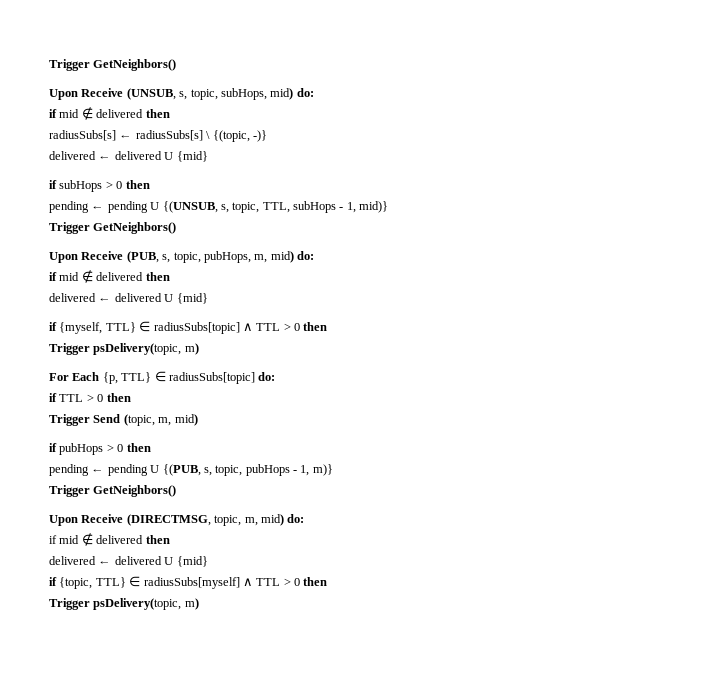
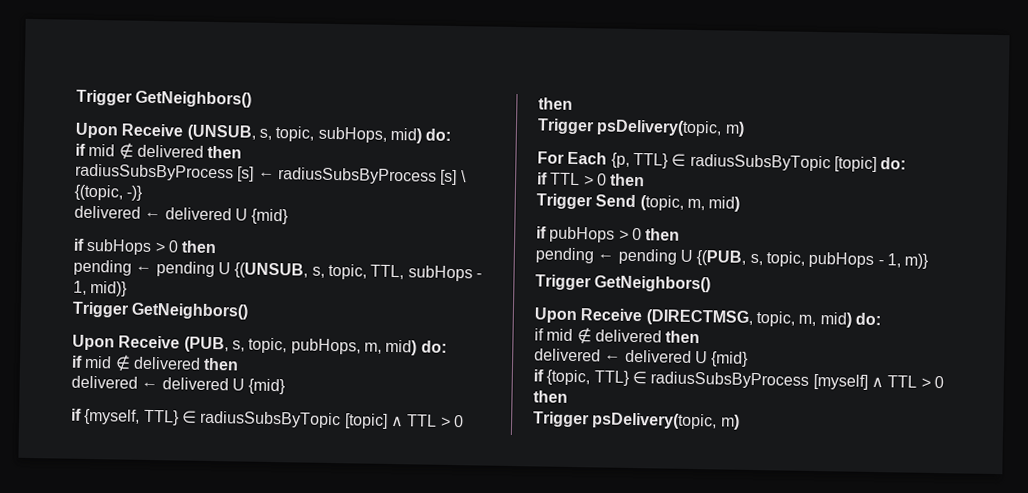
- radiusSubs[s] ← radiusSubs[s] \ {(topic, -)}
+ radiusSubsByProcess [s] ← radiusSubsByProcess [s] \ {(topic, -)}
- if {myself, TTL} ∈ radiusSubs[topic] ∧ TTL > 0 then
+ if {myself, TTL} ∈ radiusSubsByTopic [topic] ∧ TTL > 0 then
- For Each {p, TTL} ∈ radiusSubs[topic] do:
+ For Each {p, TTL} ∈ radiusSubsByTopic [topic] do:
- if {topic, TTL} ∈ radiusSubs[myself] ∧ TTL > 0 then
+ if {topic, TTL} ∈ radiusSubsByProcess [myself] ∧ TTL > 0 then

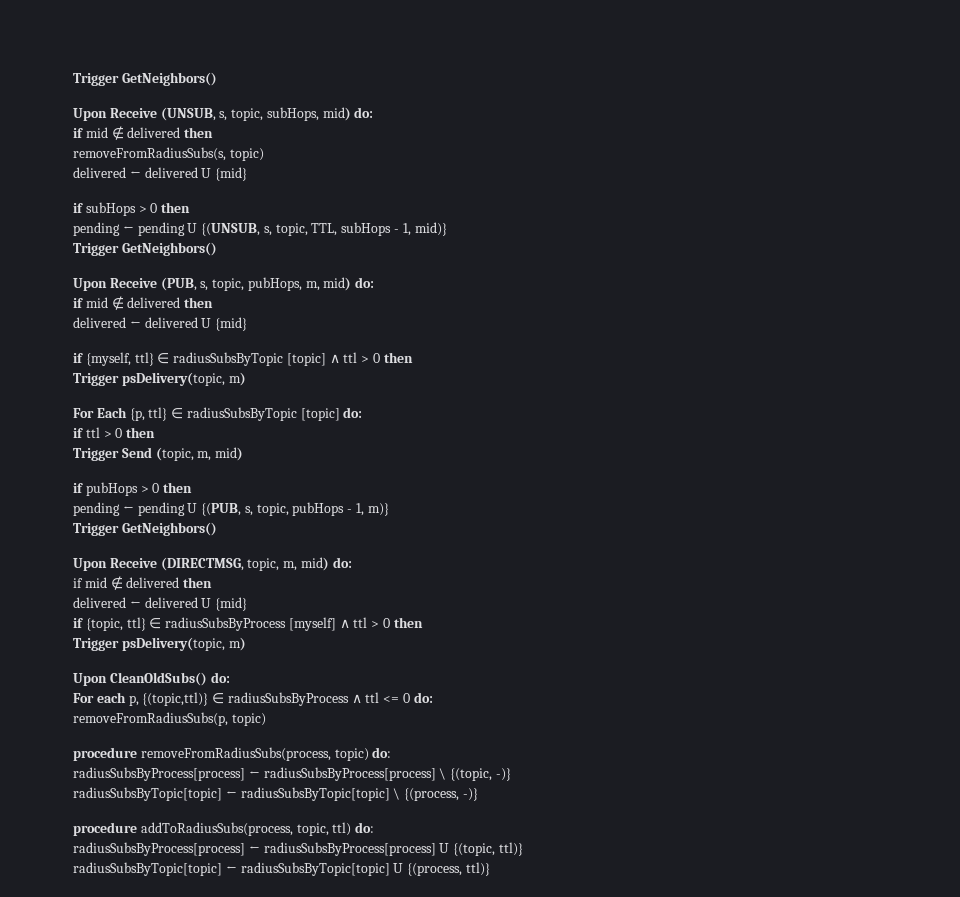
- radiusSubsByProcess [s] ← radiusSubsByProcess [s] \ {(topic, -)}
+ removeFromRadiusSubs(s, topic)
- if {myself, TTL} ∈ radiusSubsByTopic [topic] ∧ TTL > 0 then
+ if {myself, ttl} ∈ radiusSubsByTopic [topic] ∧ ttl > 0 then
- For Each {p, TTL} ∈ radiusSubsByTopic [topic] do:
+ For Each {p, ttl} ∈ radiusSubsByTopic [topic] do:
- if TTL > 0 then
+ if ttl > 0 then
- if {topic, TTL} ∈ radiusSubsByProcess [myself] ∧ TTL > 0 then
+ if {topic, ttl} ∈ radiusSubsByProcess [myself] ∧ ttl > 0 then
  Trigger psDelivery(topic, m)
+ Upon CleanOldSubs() do:
+ For each p, {(topic,ttl)} ∈ radiusSubsByProcess ∧ ttl <= 0 do:
+ removeFromRadiusSubs(p, topic)
+ procedure removeFromRadiusSubs(process, topic) do:
+ radiusSubsByProcess[process] ← radiusSubsByProcess[process] \ {(topic, -)}
+ radiusSubsByTopic[topic] ← radiusSubsByTopic[topic] \ {(process, -)}
+ procedure addToRadiusSubs(process, topic, ttl) do:
+ radiusSubsByProcess[process] ← radiusSubsByProcess[process] U {(topic, ttl)}
+ radiusSubsByTopic[topic] ← radiusSubsByTopic[topic] U {(process, ttl)}

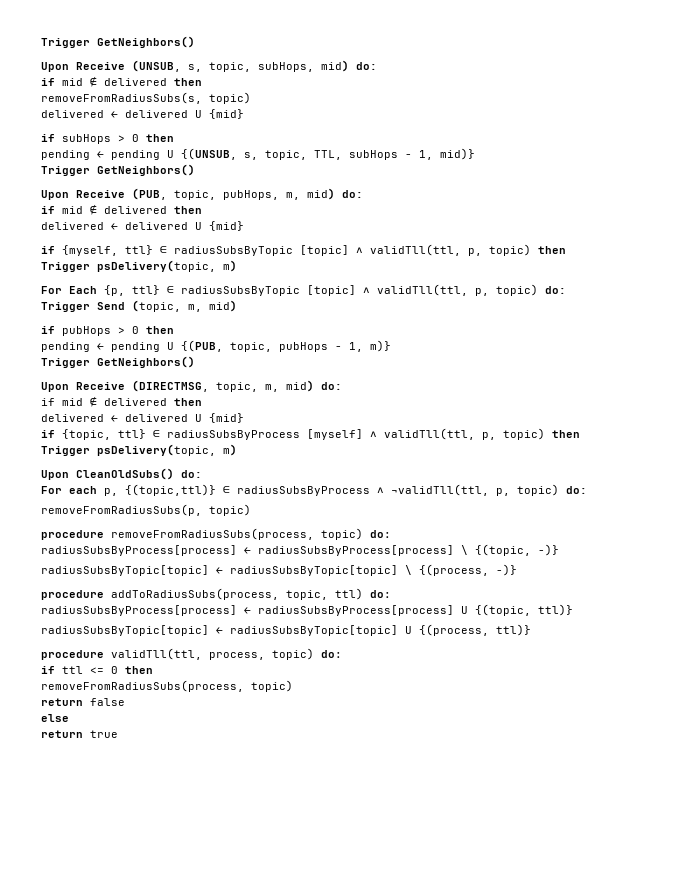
- Upon Receive (PUB, s, topic, pubHops, m, mid) do:
+ Upon Receive (PUB, topic, pubHops, m, mid) do:
- if {myself, ttl} ∈ radiusSubsByTopic [topic] ∧ ttl > 0 then
+ if {myself, ttl} ∈ radiusSubsByTopic [topic] ∧ validTll(ttl, p, topic) then
- For Each {p, ttl} ∈ radiusSubsByTopic [topic] do:
- if ttl > 0 then
+ For Each {p, ttl} ∈ radiusSubsByTopic [topic] ∧ validTll(ttl, p, topic) do:
- pending ← pending U {(PUB, s, topic, pubHops - 1, m)}
+ pending ← pending U {(PUB, topic, pubHops - 1, m)}
- if {topic, ttl} ∈ radiusSubsByProcess [myself] ∧ ttl > 0 then
+ if {topic, ttl} ∈ radiusSubsByProcess [myself] ∧ validTll(ttl, p, topic) then
- For each p, {(topic,ttl)} ∈ radiusSubsByProcess ∧ ttl <= 0 do:
+ For each p, {(topic,ttl)} ∈ radiusSubsByProcess ∧ ¬validTll(ttl, p, topic) do:
+ procedure validTll(ttl, process, topic) do:
+ if ttl <= 0 then
+ removeFromRadiusSubs(process, topic)
+ return false
+ else
+ return true

